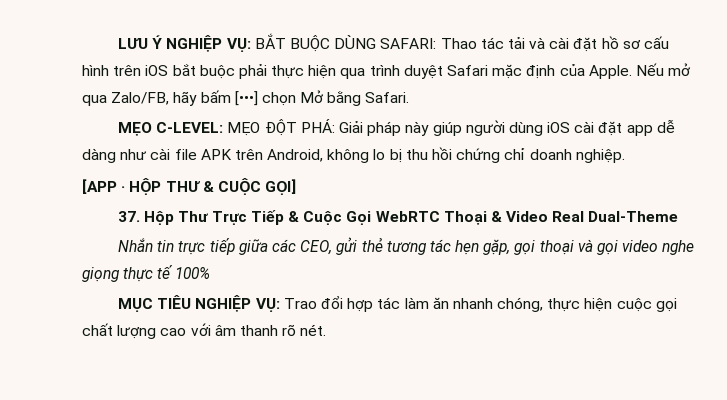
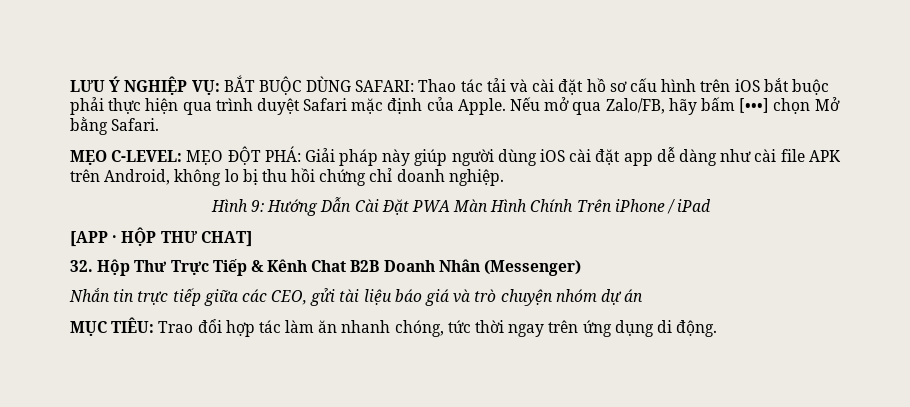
+ Hình 9: Hướng Dẫn Cài Đặt PWA Màn Hình Chính Trên iPhone / iPad
- [APP · HỘP THƯ & CUỘC GỌI]
- 37. Hộp Thư Trực Tiếp & Cuộc Gọi WebRTC Thoại & Video Real Dual-Theme
+ [APP · HỘP THƯ CHAT]
+ 32. Hộp Thư Trực Tiếp & Kênh Chat B2B Doanh Nhân (Messenger)
- Nhắn tin trực tiếp giữa các CEO, gửi thẻ tương tác hẹn gặp, gọi thoại và gọi video nghe giọng thực tế 100%
- MỤC TIÊU NGHIỆP VỤ: Trao đổi hợp tác làm ăn nhanh chóng, thực hiện cuộc gọi chất lượng cao với âm thanh rõ nét.
+ Nhắn tin trực tiếp giữa các CEO, gửi tài liệu báo giá và trò chuyện nhóm dự án
+ MỤC TIÊU: Trao đổi hợp tác làm ăn nhanh chóng, tức thời ngay trên ứng dụng di động.

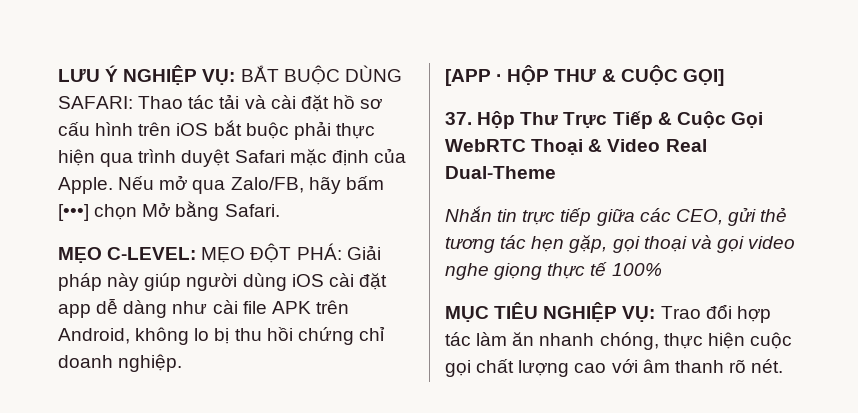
- Hình 9: Hướng Dẫn Cài Đặt PWA Màn Hình Chính Trên iPhone / iPad
- [APP · HỘP THƯ CHAT]
- 32. Hộp Thư Trực Tiếp & Kênh Chat B2B Doanh Nhân (Messenger)
+ [APP · HỘP THƯ & CUỘC GỌI]
+ 37. Hộp Thư Trực Tiếp & Cuộc Gọi WebRTC Thoại & Video Real Dual-Theme
- Nhắn tin trực tiếp giữa các CEO, gửi tài liệu báo giá và trò chuyện nhóm dự án
- MỤC TIÊU: Trao đổi hợp tác làm ăn nhanh chóng, tức thời ngay trên ứng dụng di động.
+ Nhắn tin trực tiếp giữa các CEO, gửi thẻ tương tác hẹn gặp, gọi thoại và gọi video nghe giọng thực tế 100%
+ MỤC TIÊU NGHIỆP VỤ: Trao đổi hợp tác làm ăn nhanh chóng, thực hiện cuộc gọi chất lượng cao với âm thanh rõ nét.

